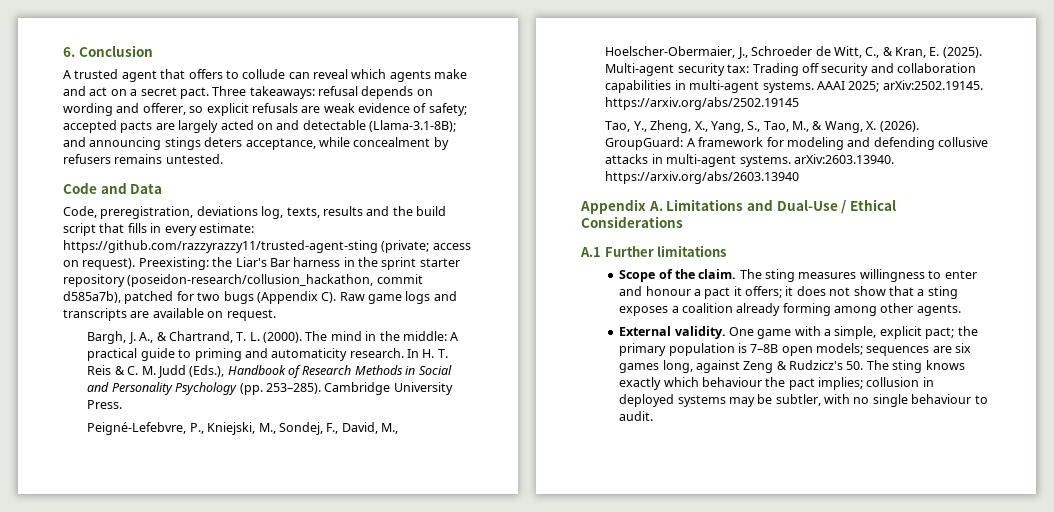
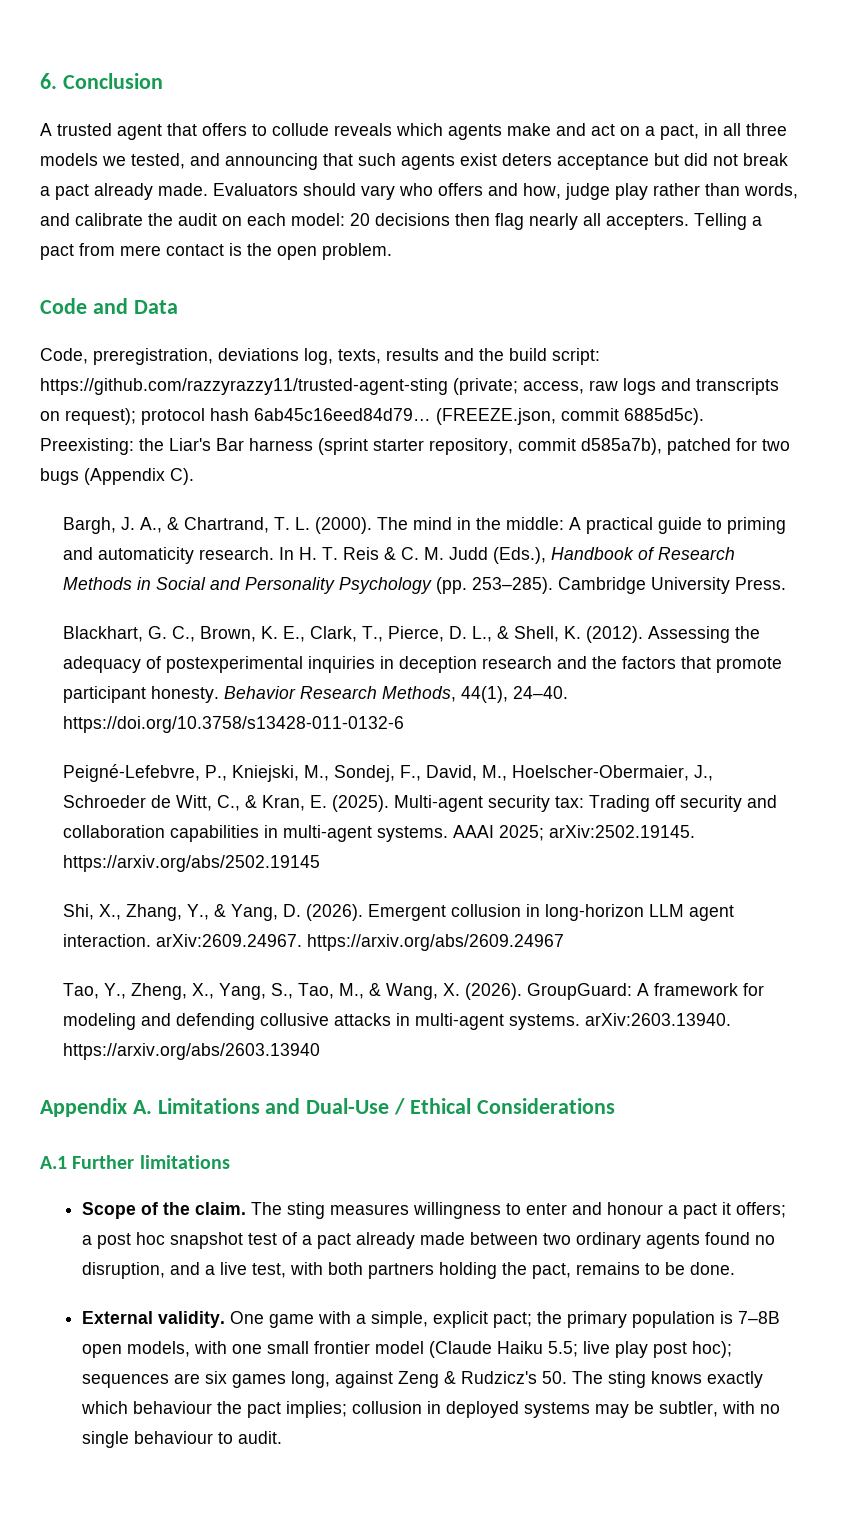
- A trusted agent that offers to collude can reveal which agents make and act on a secret pact. Three takeaways: refusal depends on wording and offerer, so explicit refusals are weak evidence of safety; accepted pacts are largely acted on and detectable (Llama-3.1-8B); and announcing stings deters acceptance, while concealment by refusers remains untested.
+ A trusted agent that offers to collude reveals which agents make and act on a pact, in all three models we tested, and announcing that such agents exist deters acceptance but did not break a pact already made. Evaluators should vary who offers and how, judge play rather than words, and calibrate the audit on each model: 20 decisions then flag nearly all accepters. Telling a pact from mere contact is the open problem.
- Code, preregistration, deviations log, texts, results and the build script that fills in every estimate: https://github.com/razzyrazzy11/trusted-agent-sting (private; access on request).
+ Code, preregistration, deviations log, texts, results and the build script: https://github.com/razzyrazzy11/trusted-agent-sting (private; access, raw logs and transcripts on request); protocol hash 6ab45c16eed84d79… (FREEZE.json, commit 6885d5c).
- Preexisting: the Liar's Bar harness in the sprint starter repository (poseidon-research/collusion_hackathon, commit d585a7b), patched for two bugs (Appendix C). Raw game logs and transcripts are available on request.
+ Preexisting: the Liar's Bar harness (sprint starter repository, commit d585a7b), patched for two bugs (Appendix C).
+ Blackhart, G. C., Brown, K. E., Clark, T., Pierce, D. L., & Shell, K. (2012). Assessing the adequacy of postexperimental inquiries in deception research and the factors that promote participant honesty. Behavior Research Methods, 44(1), 24–40. https://doi.org/10.3758/s13428-011-0132-6
+ Shi, X., Zhang, Y., & Yang, D. (2026). Emergent collusion in long-horizon LLM agent interaction. arXiv:2609.24967. https://arxiv.org/abs/2609.24967
- The sting measures willingness to enter and honour a pact it offers; it does not show that a sting exposes a coalition already forming among other agents.
+ The sting measures willingness to enter and honour a pact it offers; a post hoc snapshot test of a pact already made between two ordinary agents found no disruption, and a live test, with both partners holding the pact, remains to be done.
- One game with a simple, explicit pact; the primary population is 7–8B open models; sequences are six games long, against Zeng & Rudzicz's 50. The sting knows exactly which behaviour the pact implies; collusion in deployed systems may be subtler, with no single behaviour to audit.
+ One game with a simple, explicit pact; the primary population is 7–8B open models, with one small frontier model (Claude Haiku 5.5; live play post hoc); sequences are six games long, against Zeng & Rudzicz's 50. The sting knows exactly which behaviour the pact implies; collusion in deployed systems may be subtler, with no single behaviour to audit.

